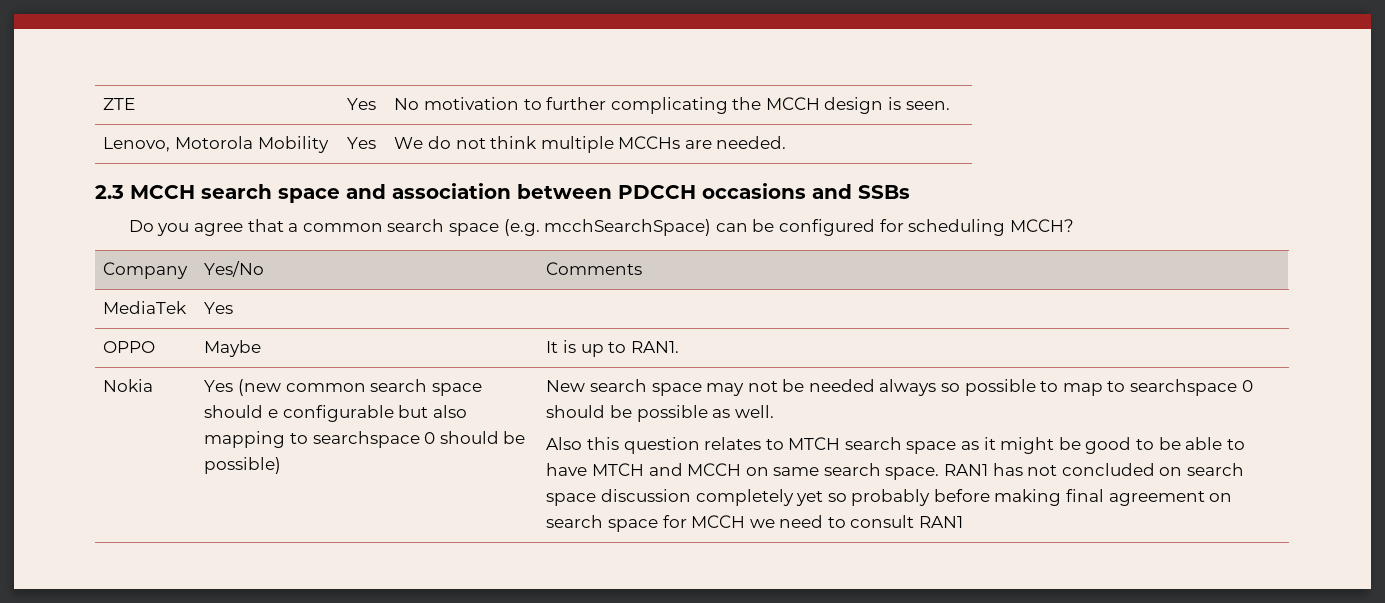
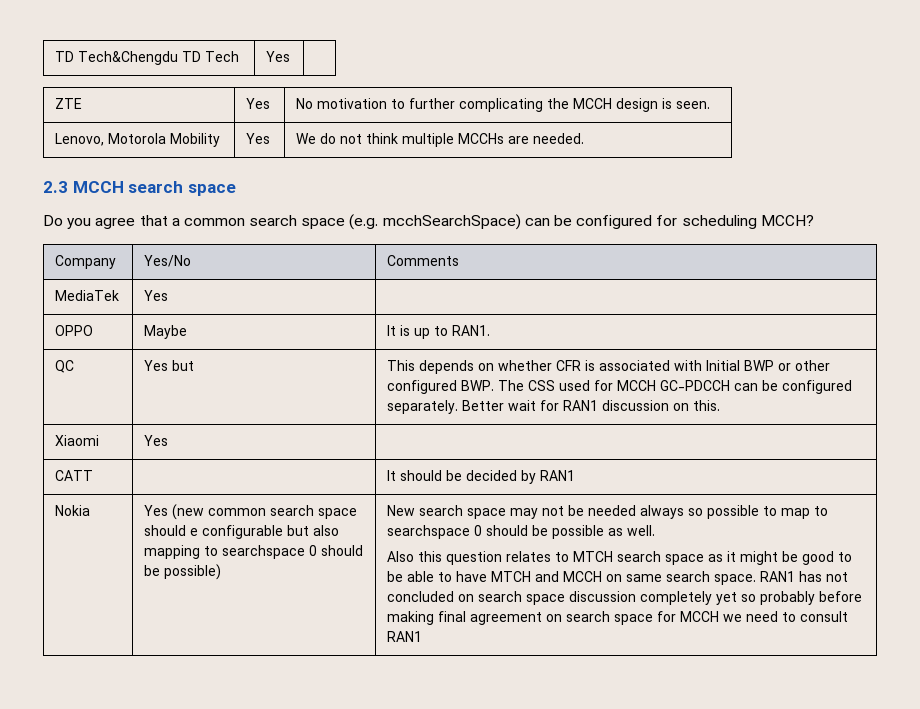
+ TD Tech&Chengdu TD Tech | Yes |
- 2.3 MCCH search space and association between PDCCH occasions and SSBs
+ 2.3 MCCH search space
+ QC | Yes but | This depends on whether CFR is associated with Initial BWP or other configured BWP. The CSS used for MCCH GC-PDCCH can be configured separately. Better wait for RAN1 discussion on this.
+ Xiaomi | Yes |
+ CATT | | It should be decided by RAN1

